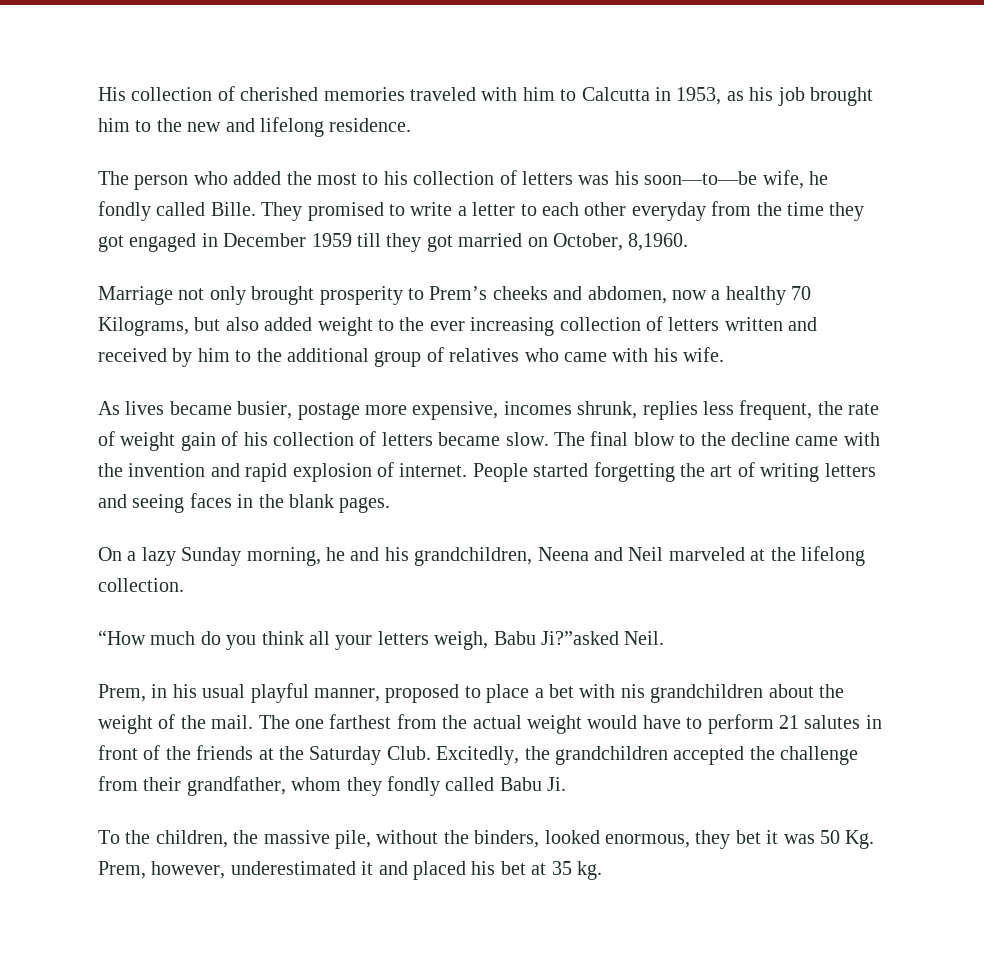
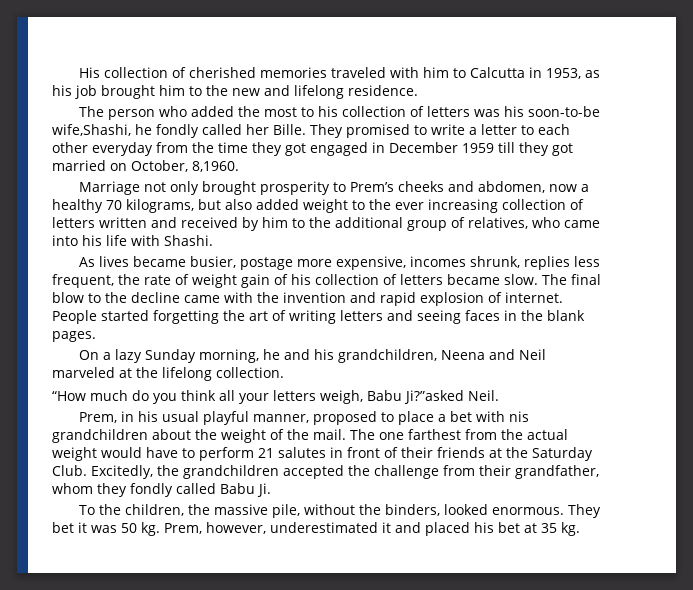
- The person who added the most to his collection of letters was his soon—to—be wife, he fondly called Bille.
+ The person who added the most to his collection of letters was his soon-to-be wife,Shashi, he fondly called her Bille.
- Marriage not only brought prosperity to Prem’s cheeks and abdomen, now a healthy 70 Kilograms, but also added weight to the ever increasing collection of letters written and received by him to the additional group of relatives who came with his wife.
+ Marriage not only brought prosperity to Prem’s cheeks and abdomen, now a healthy 70 kilograms, but also added weight to the ever increasing collection of letters written and received by him to the additional group of relatives, who came into his life with Shashi.
- The one farthest from the actual weight would have to perform 21 salutes in front of the friends at the Saturday Club.
+ The one farthest from the actual weight would have to perform 21 salutes in front of their friends at the Saturday Club.
- To the children, the massive pile, without the binders, looked enormous, they bet it was 50 Kg. Prem, however, underestimated it and placed his bet at 35 kg.
+ To the children, the massive pile, without the binders, looked enormous. They bet it was 50 kg. Prem, however, underestimated it and placed his bet at 35 kg.

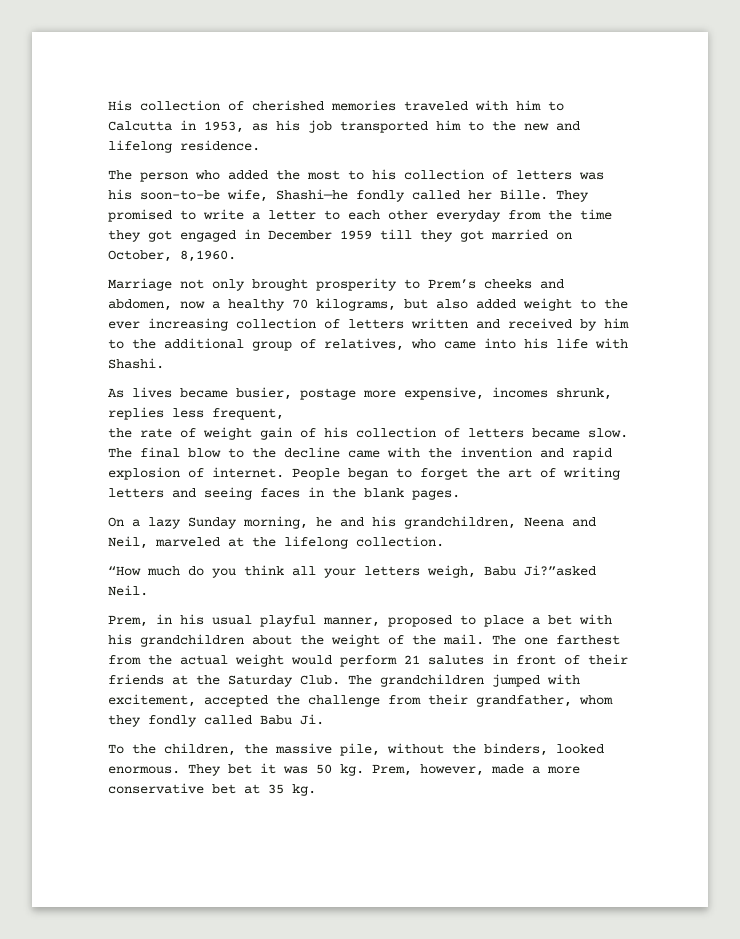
- His collection of cherished memories traveled with him to Calcutta in 1953, as his job brought him to the new and lifelong residence.
+ His collection of cherished memories traveled with him to Calcutta in 1953, as his job transported him to the new and lifelong residence.
- The person who added the most to his collection of letters was his soon-to-be wife,Shashi, he fondly called her Bille.
+ The person who added the most to his collection of letters was his soon-to-be wife, Shashi—he fondly called her Bille.
- As lives became busier, postage more expensive, incomes shrunk, replies less frequent, the rate of weight gain of his collection of letters became slow.
+ As lives became busier, postage more expensive, incomes shrunk, replies less frequent,
+ the rate of weight gain of his collection of letters became slow.
- People started forgetting the art of writing letters and seeing faces in the blank pages.
+ People began to forget the art of writing letters and seeing faces in the blank pages.
- On a lazy Sunday morning, he and his grandchildren, Neena and Neil marveled at the lifelong collection.
+ On a lazy Sunday morning, he and his grandchildren, Neena and Neil, marveled at the lifelong collection.
- Prem, in his usual playful manner, proposed to place a bet with nis grandchildren about the weight of the mail.
+ Prem, in his usual playful manner, proposed to place a bet with his grandchildren about the weight of the mail.
- The one farthest from the actual weight would have to perform 21 salutes in front of their friends at the Saturday Club.
+ The one farthest from the actual weight would perform 21 salutes in front of their friends at the Saturday Club.
- Excitedly, the grandchildren accepted the challenge from their grandfather, whom they fondly called Babu Ji.
+ The grandchildren jumped with excitement, accepted the challenge from their grandfather, whom they fondly called Babu Ji.
- Prem, however, underestimated it and placed his bet at 35 kg.
+ Prem, however, made a more conservative bet at 35 kg.

